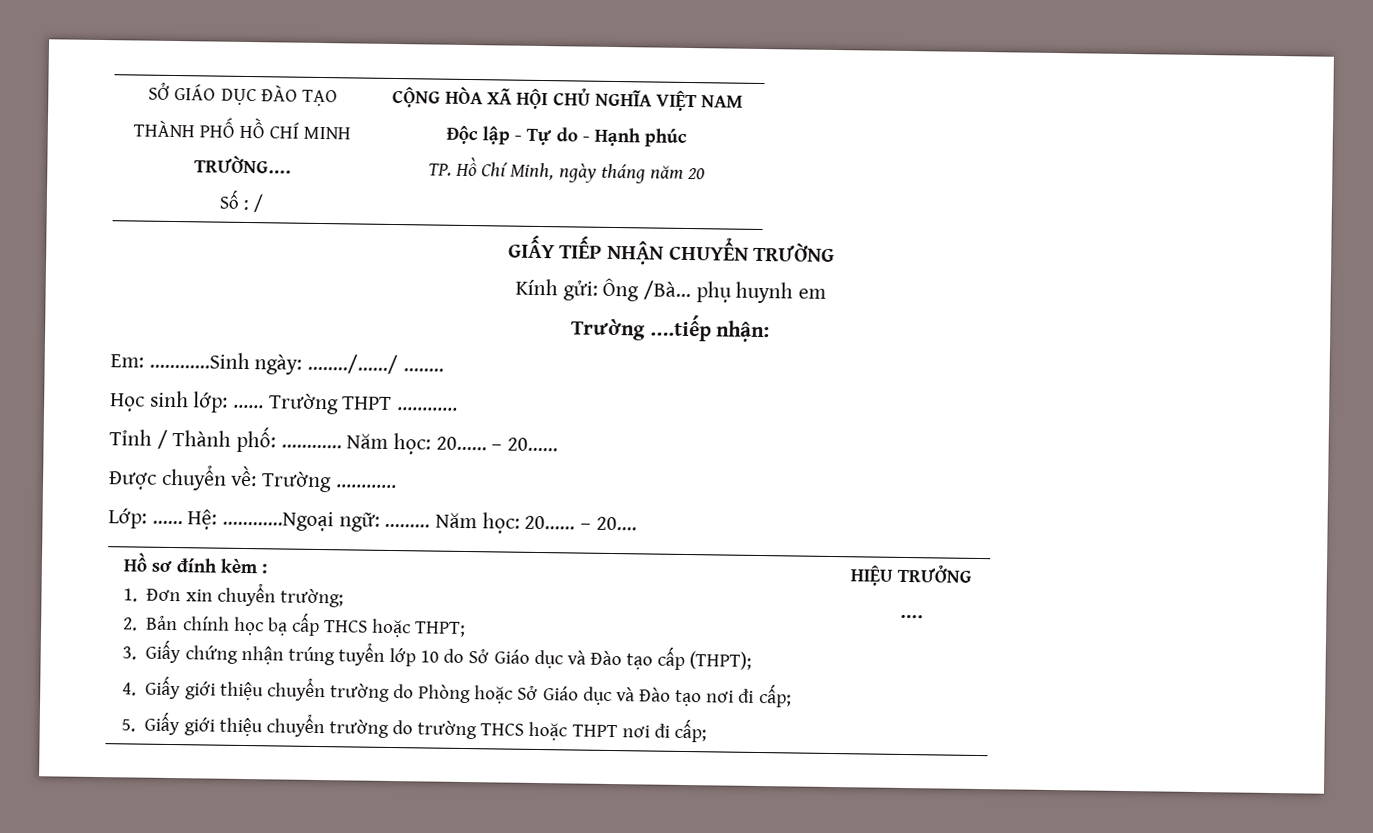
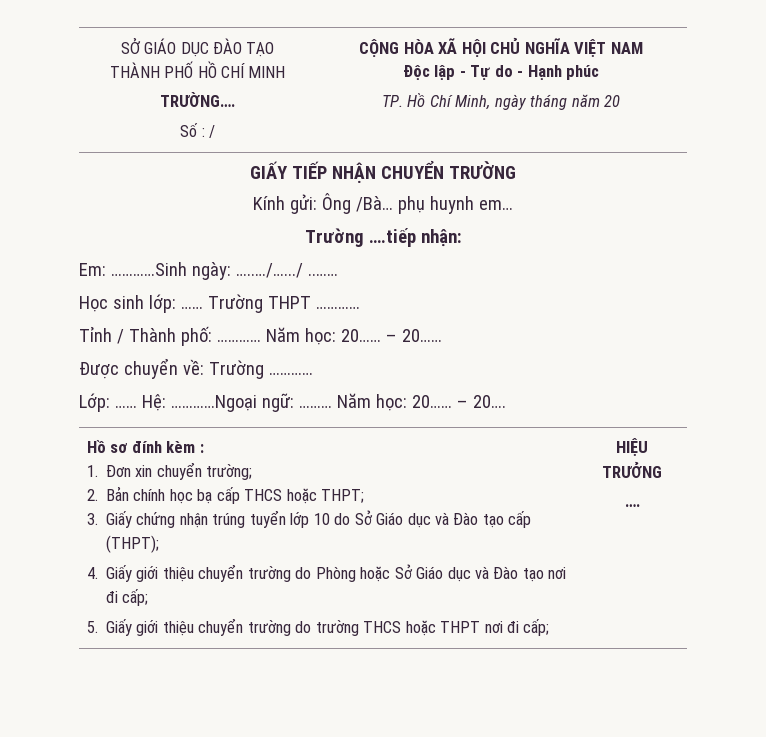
- Kính gửi: Ông /Bà… phụ huynh em
+ Kính gửi: Ông /Bà… phụ huynh em…

